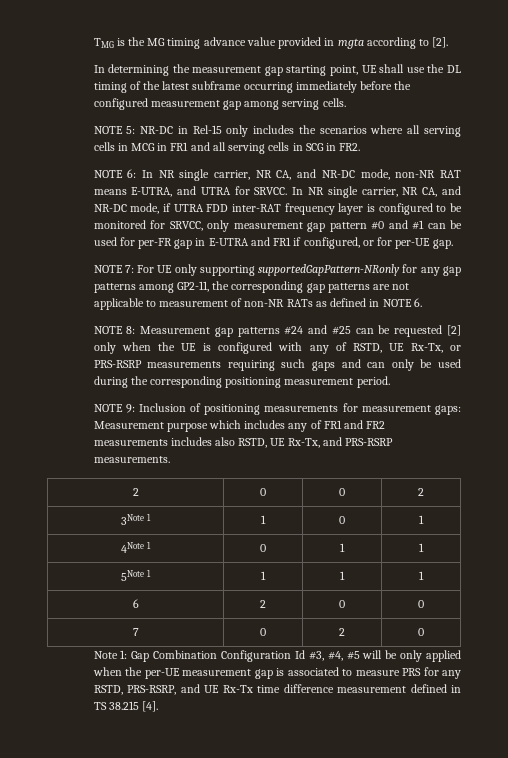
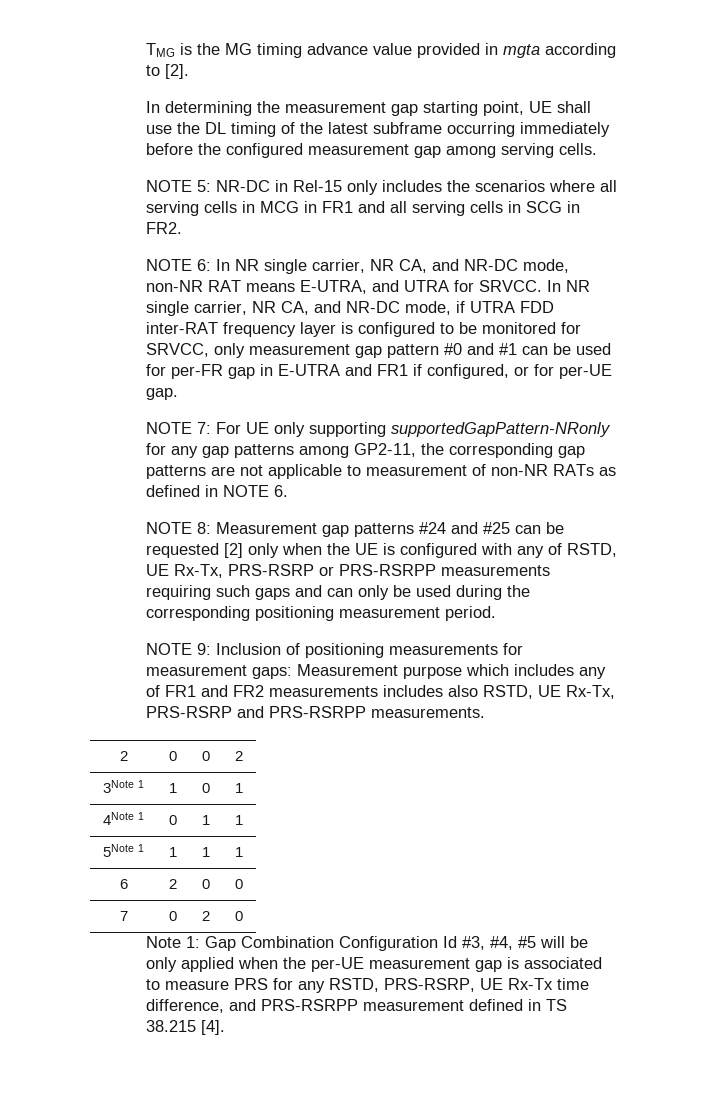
- NOTE 8: Measurement gap patterns #24 and #25 can be requested [2] only when the UE is configured with any of RSTD, UE Rx-Tx, or PRS-RSRP measurements requiring such gaps and can only be used during the corresponding positioning measurement period.
+ NOTE 8: Measurement gap patterns #24 and #25 can be requested [2] only when the UE is configured with any of RSTD, UE Rx-Tx, PRS-RSRP or PRS-RSRPP measurements requiring such gaps and can only be used during the corresponding positioning measurement period.
- NOTE 9: Inclusion of positioning measurements for measurement gaps: Measurement purpose which includes any of FR1 and FR2 measurements includes also RSTD, UE Rx-Tx, and PRS-RSRP measurements.
+ NOTE 9: Inclusion of positioning measurements for measurement gaps: Measurement purpose which includes any of FR1 and FR2 measurements includes also RSTD, UE Rx-Tx, PRS-RSRP and PRS-RSRPP measurements.
- Note 1: Gap Combination Configuration Id #3, #4, #5 will be only applied when the per-UE measurement gap is associated to measure PRS for any RSTD, PRS-RSRP, and UE Rx-Tx time difference measurement defined in TS 38.215 [4].
+ Note 1: Gap Combination Configuration Id #3, #4, #5 will be only applied when the per-UE measurement gap is associated to measure PRS for any RSTD, PRS-RSRP, UE Rx-Tx time difference, and PRS-RSRPP measurement defined in TS 38.215 [4].

